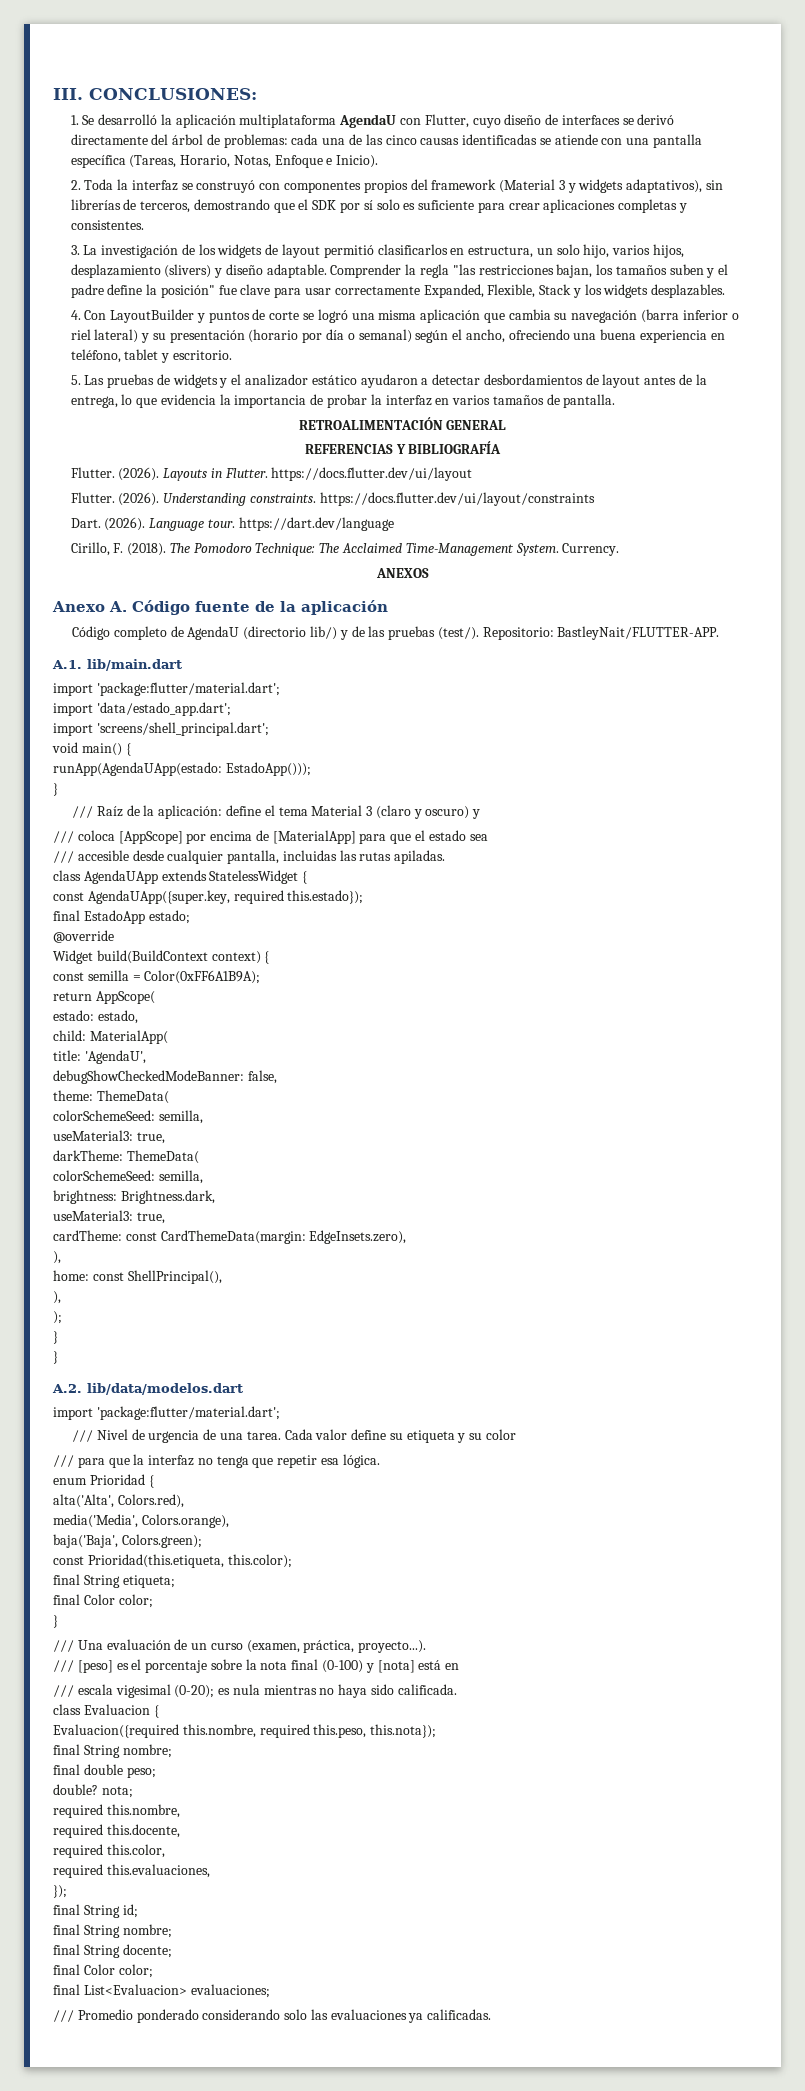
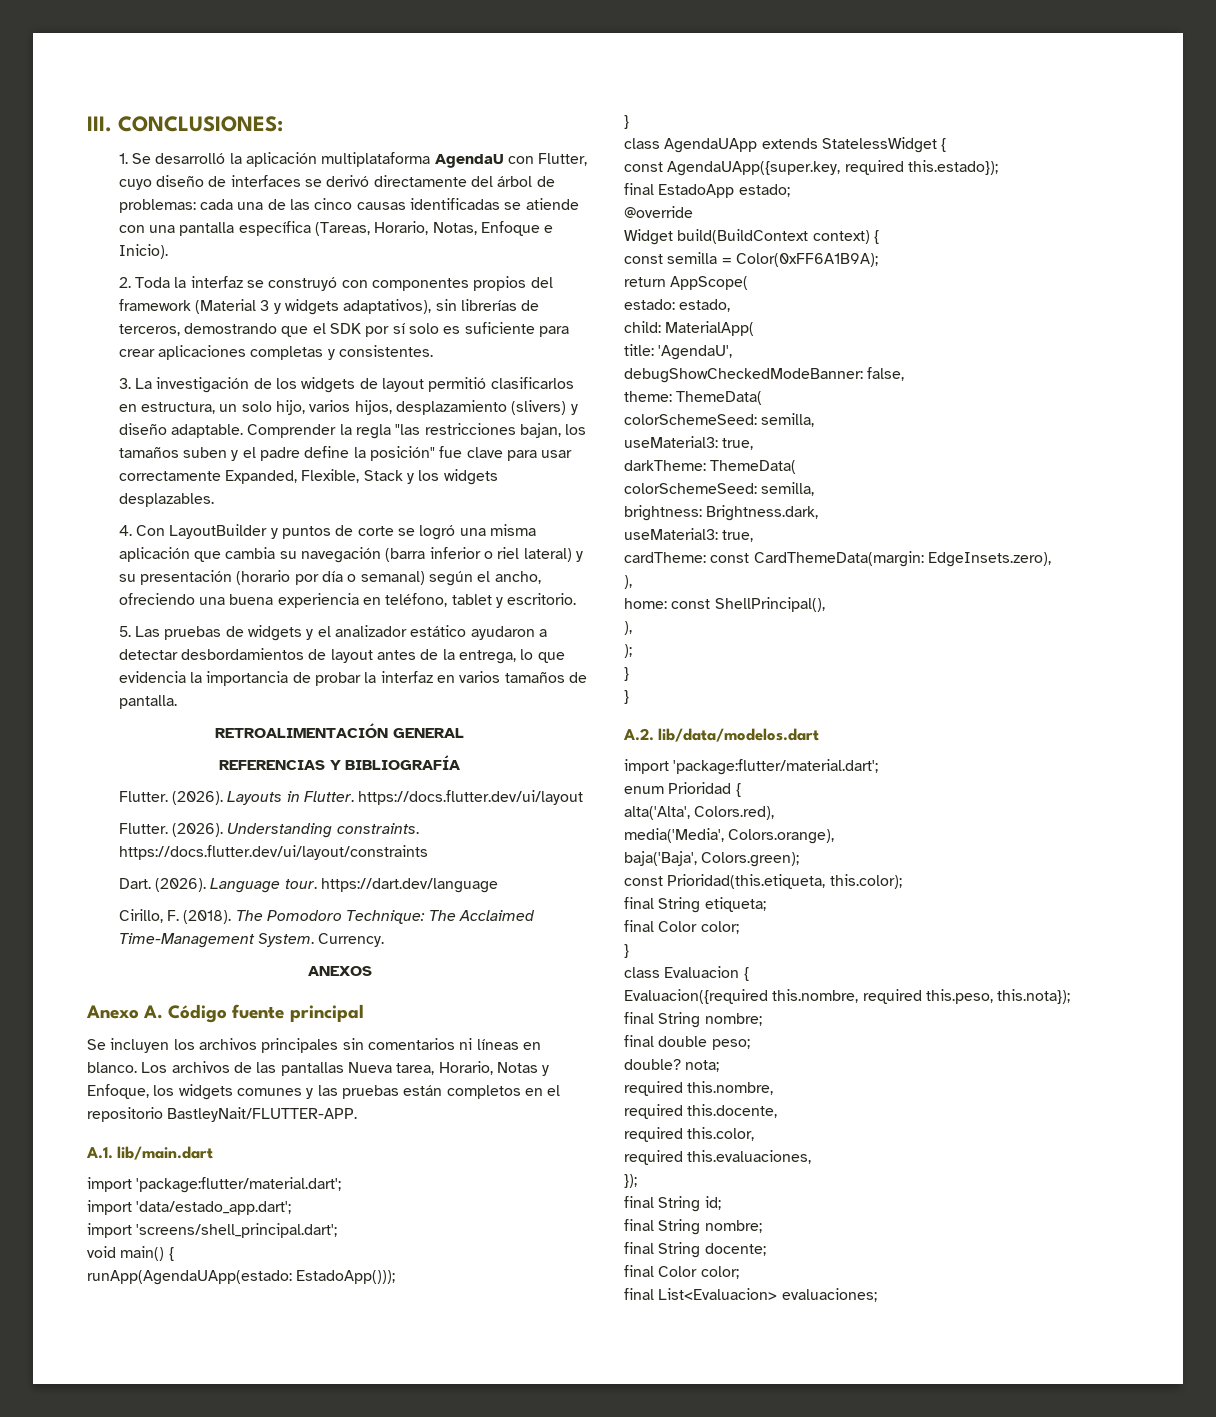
- Anexo A. Código fuente de la aplicación
- Código completo de AgendaU (directorio lib/) y de las pruebas (test/). Repositorio: BastleyNait/FLUTTER-APP.
+ Anexo A. Código fuente principal
+ Se incluyen los archivos principales sin comentarios ni líneas en blanco. Los archivos de las pantallas Nueva tarea, Horario, Notas y Enfoque, los widgets comunes y las pruebas están completos en el repositorio BastleyNait/FLUTTER-APP.
- /// Raíz de la aplicación: define el tema Material 3 (claro y oscuro) y
- /// coloca [AppScope] por encima de [MaterialApp] para que el estado sea
- /// accesible desde cualquier pantalla, incluidas las rutas apiladas.
- /// Nivel de urgencia de una tarea. Cada valor define su etiqueta y su color
- /// para que la interfaz no tenga que repetir esa lógica.
- /// Una evaluación de un curso (examen, práctica, proyecto...).
- /// [peso] es el porcentaje sobre la nota final (0-100) y [nota] está en
- /// escala vigesimal (0-20); es nula mientras no haya sido calificada.
- /// Promedio ponderado considerando solo las evaluaciones ya calificadas.

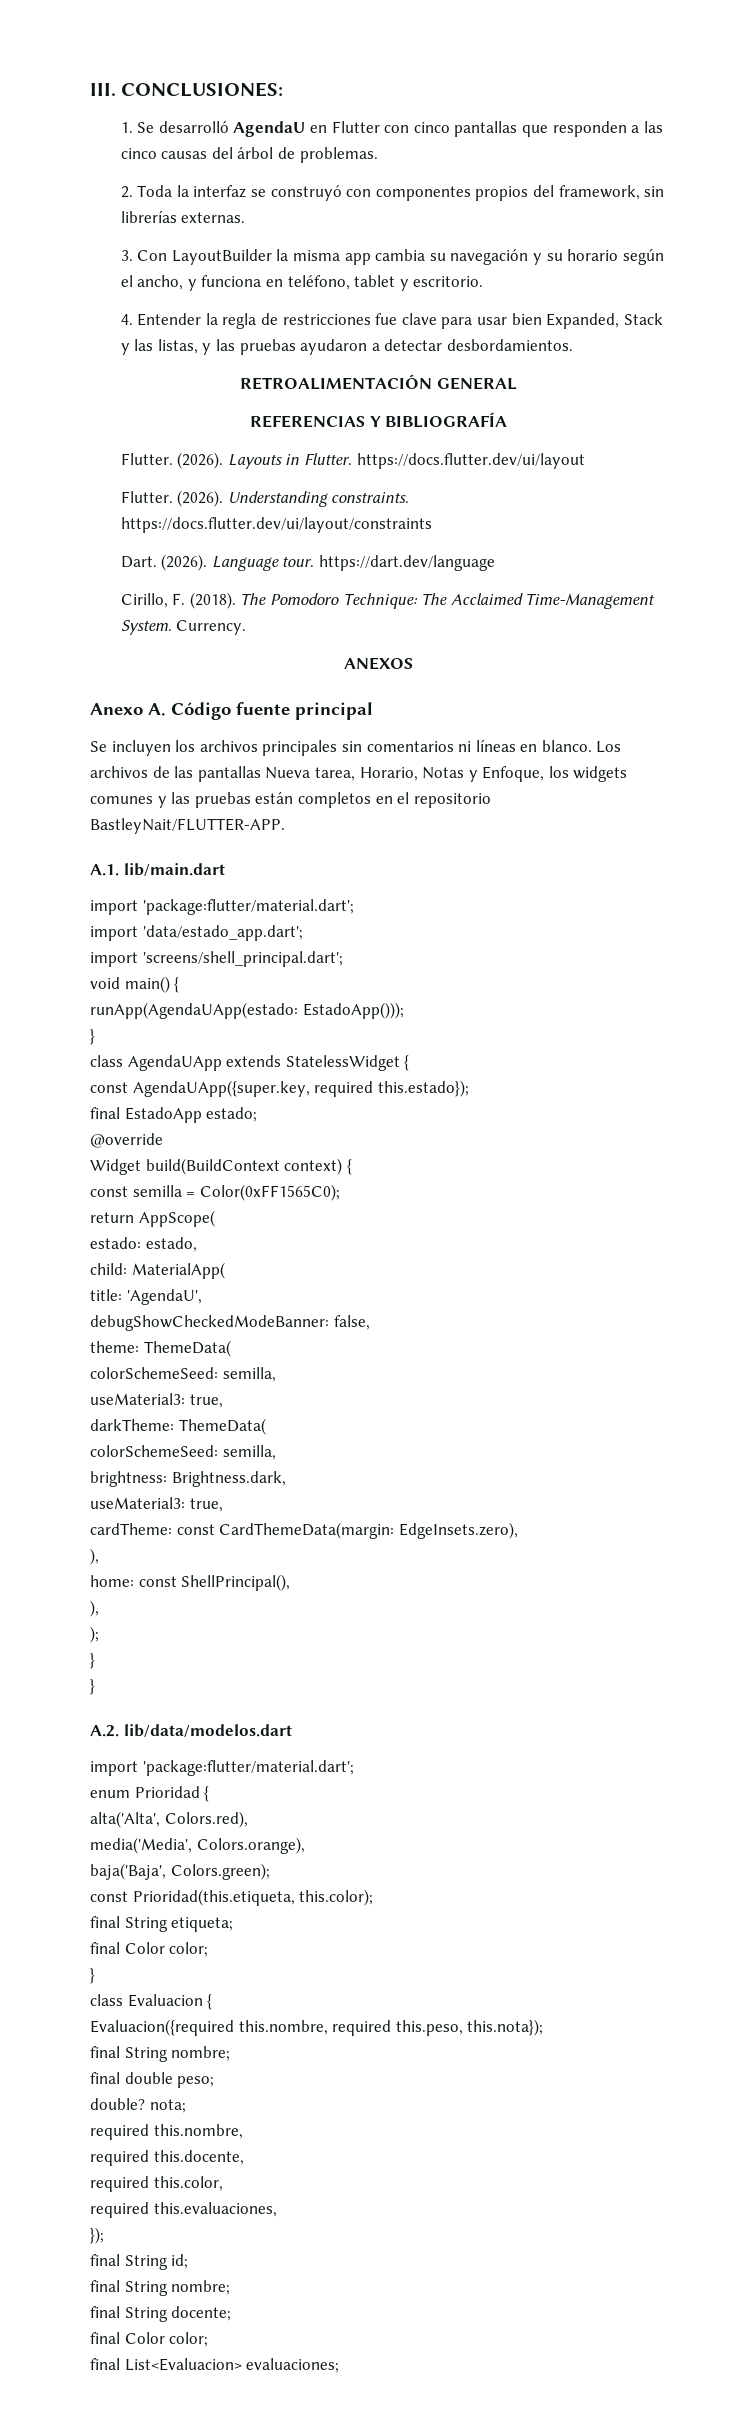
- 1. Se desarrolló la aplicación multiplataforma AgendaU con Flutter, cuyo diseño de interfaces se derivó directamente del árbol de problemas: cada una de las cinco causas identificadas se atiende con una pantalla específica (Tareas, Horario, Notas, Enfoque e Inicio).
+ 1. Se desarrolló AgendaU en Flutter con cinco pantallas que responden a las cinco causas del árbol de problemas.
- 2. Toda la interfaz se construyó con componentes propios del framework (Material 3 y widgets adaptativos), sin librerías de terceros, demostrando que el SDK por sí solo es suficiente para crear aplicaciones completas y consistentes.
- 3. La investigación de los widgets de layout permitió clasificarlos en estructura, un solo hijo, varios hijos, desplazamiento (slivers) y diseño adaptable. Comprender la regla "las restricciones bajan, los tamaños suben y el padre define la posición" fue clave para usar correctamente Expanded, Flexible, Stack y los widgets desplazables.
- 4. Con LayoutBuilder y puntos de corte se logró una misma aplicación que cambia su navegación (barra inferior o riel lateral) y su presentación (horario por día o semanal) según el ancho, ofreciendo una buena experiencia en teléfono, tablet y escritorio.
+ 2. Toda la interfaz se construyó con componentes propios del framework, sin librerías externas.
+ 3. Con LayoutBuilder la misma app cambia su navegación y su horario según el ancho, y funciona en teléfono, tablet y escritorio.
- 5. Las pruebas de widgets y el analizador estático ayudaron a detectar desbordamientos de layout antes de la entrega, lo que evidencia la importancia de probar la interfaz en varios tamaños de pantalla.
+ 4. Entender la regla de restricciones fue clave para usar bien Expanded, Stack y las listas, y las pruebas ayudaron a detectar desbordamientos.
- const semilla = Color(0xFF6A1B9A);
+ const semilla = Color(0xFF1565C0);

